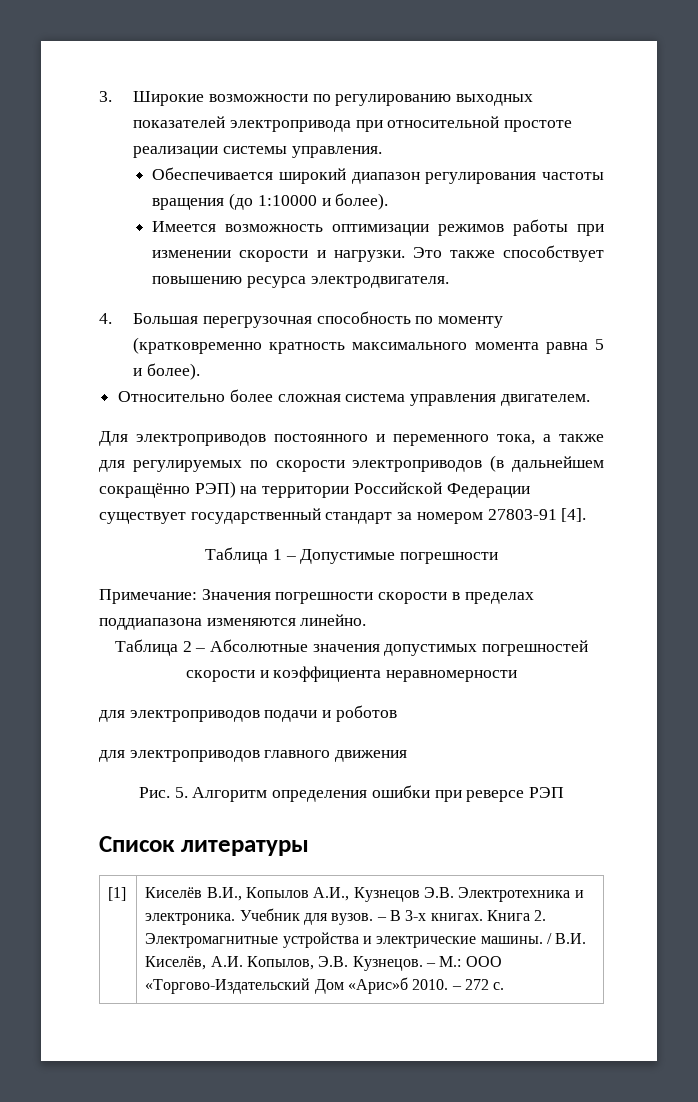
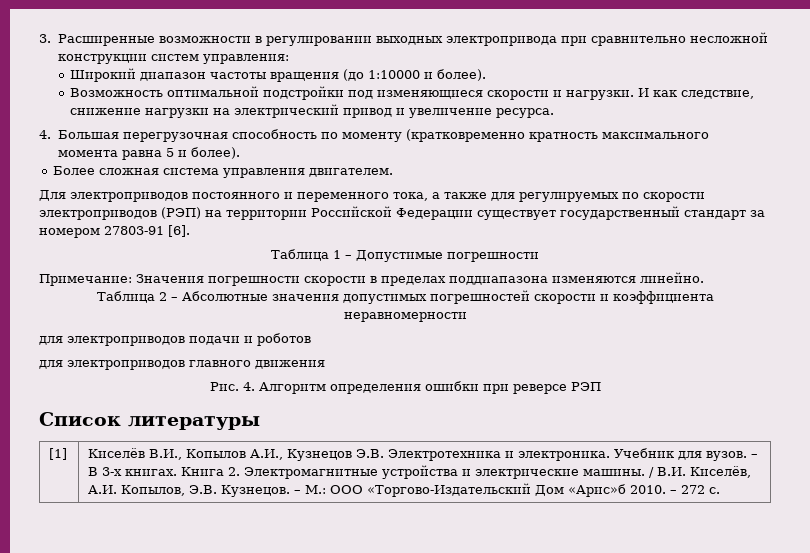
- 3. Широкие возможности по регулированию выходных показателей электропривода при относительной простоте реализации системы управления.
- Обеспечивается широкий диапазон регулирования частоты вращения (до 1:10000 и более).
+ 3. Расширенные возможности в регулировании выходных электропривода при сравнительно несложной конструкции систем управления:
+ Широкий диапазон частоты вращения (до 1:10000 и более).
- Имеется возможность оптимизации режимов работы при изменении скорости и нагрузки. Это также способствует повышению ресурса электродвигателя.
+ Возможность оптимальной подстройки под изменяющиеся скорости и нагрузки. И как следствие, снижение нагрузки на электрический привод и увеличение ресурса.
- Относительно более сложная система управления двигателем.
+ Более сложная система управления двигателем.
- Для электроприводов постоянного и переменного тока, а также для регулируемых по скорости электроприводов (в дальнейшем сокращённо РЭП) на территории Российской Федерации существует государственный стандарт за номером 27803-91 [4].
+ Для электроприводов постоянного и переменного тока, а также для регулируемых по скорости электроприводов (РЭП) на территории Российской Федерации существует государственный стандарт за номером 27803-91 [6].
- Рис. 5. Алгоритм определения ошибки при реверсе РЭП
+ Рис. 4. Алгоритм определения ошибки при реверсе РЭП

